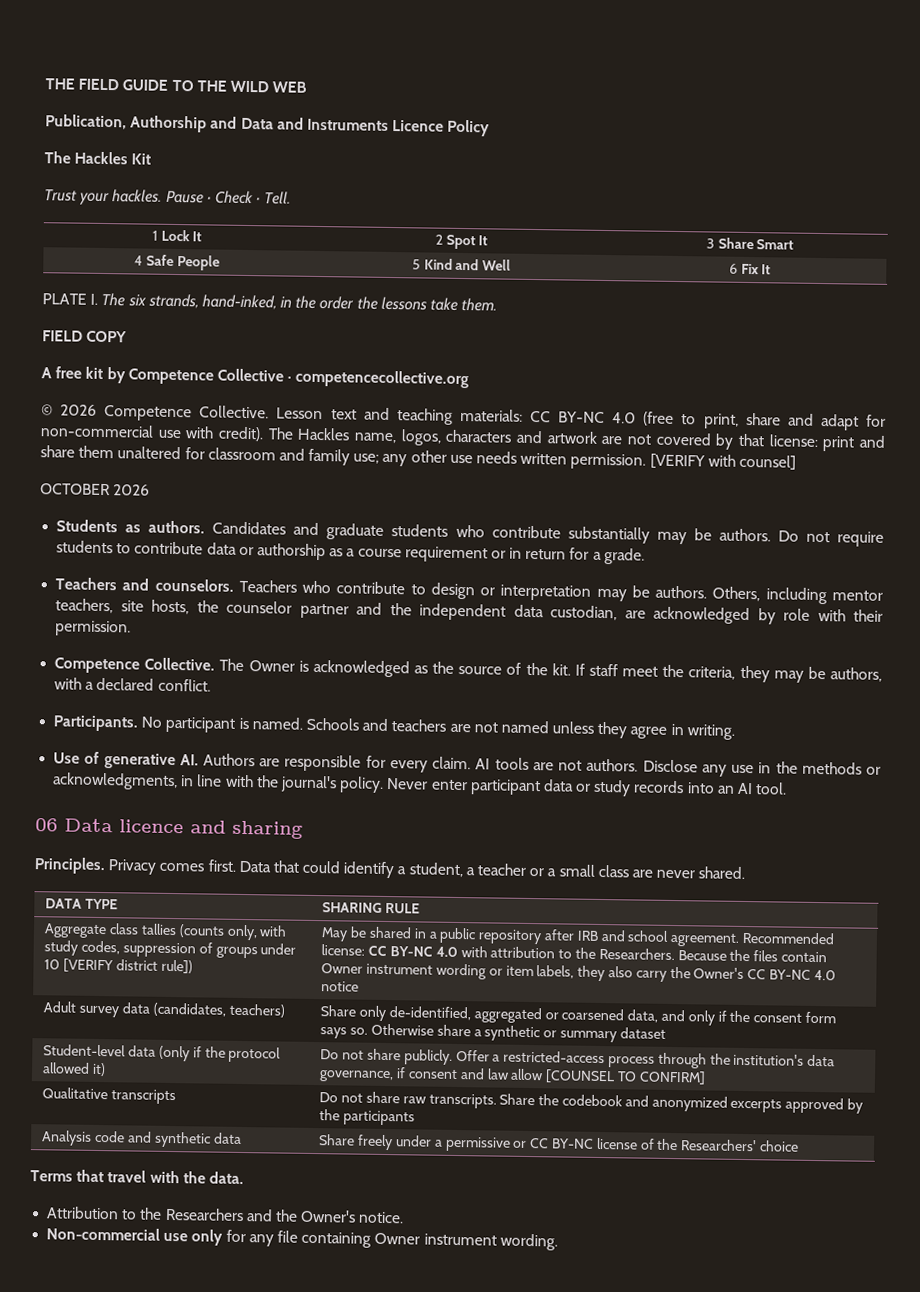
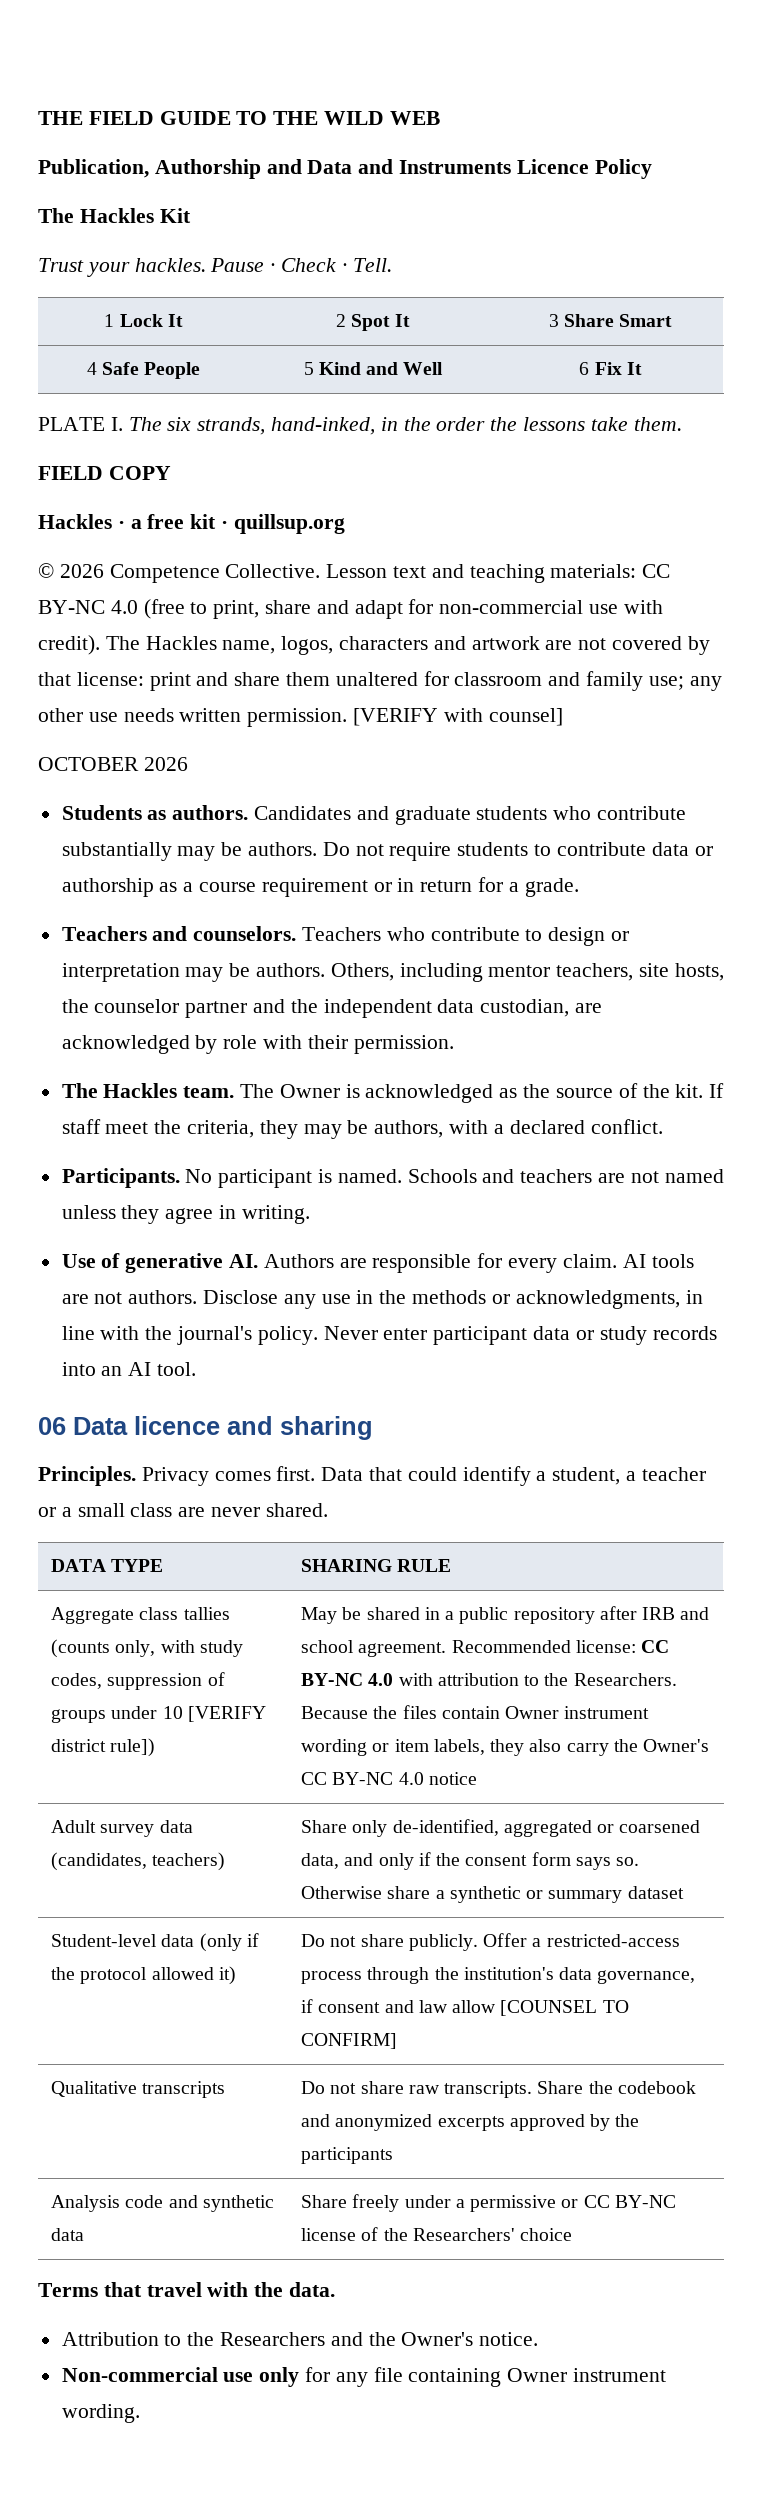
- A free kit by Competence Collective · competencecollective.org
+ Hackles · a free kit · quillsup.org
  Others, including mentor teachers, site hosts, the counselor partner and the independent data custodian, are acknowledged by role with their permission.
- Competence Collective.
+ The Hackles team.

